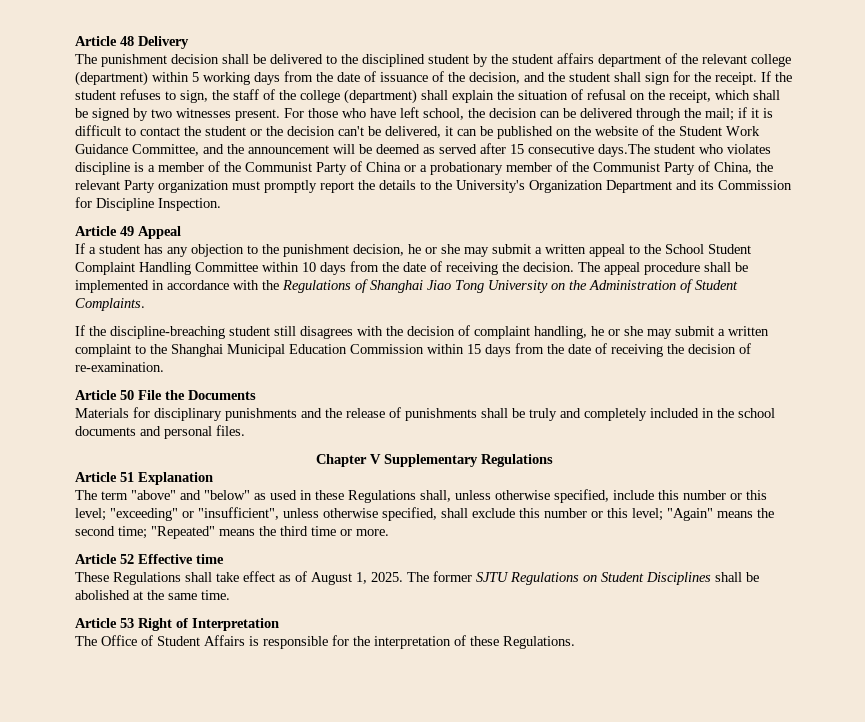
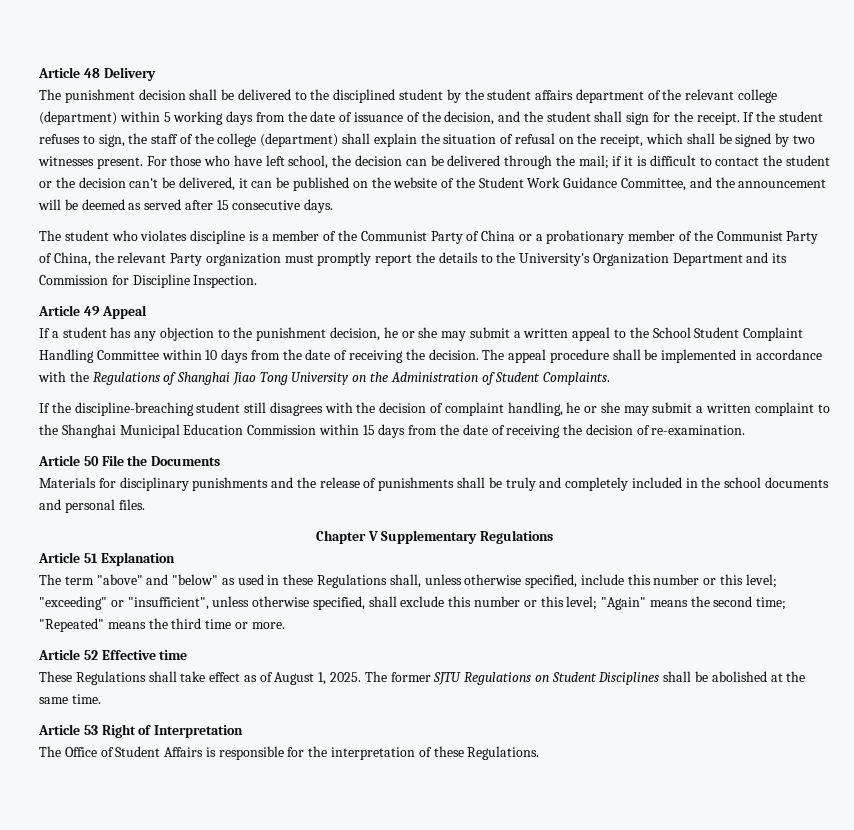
- if it is difficult to contact the student or the decision can't be delivered, it can be published on the website of the Student Work Guidance Committee, and the announcement will be deemed as served after 15 consecutive days.The student who violates discipline is a member of the Communist Party of China or a probationary member of the Communist Party of China, the relevant Party organization must promptly report the details to the University's Organization Department and its Commission for Discipline Inspection.
+ if it is difficult to contact the student or the decision can't be delivered, it can be published on the website of the Student Work Guidance Committee, and the announcement will be deemed as served after 15 consecutive days.
+ The student who violates discipline is a member of the Communist Party of China or a probationary member of the Communist Party of China, the relevant Party organization must promptly report the details to the University's Organization Department and its Commission for Discipline Inspection.

